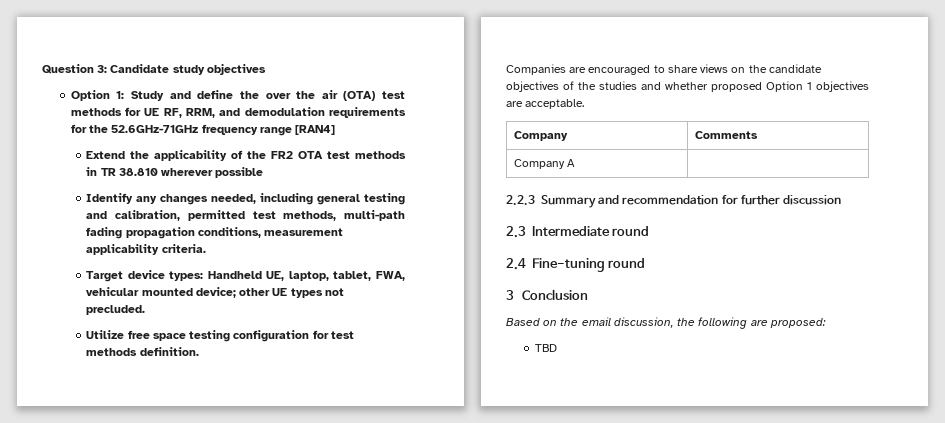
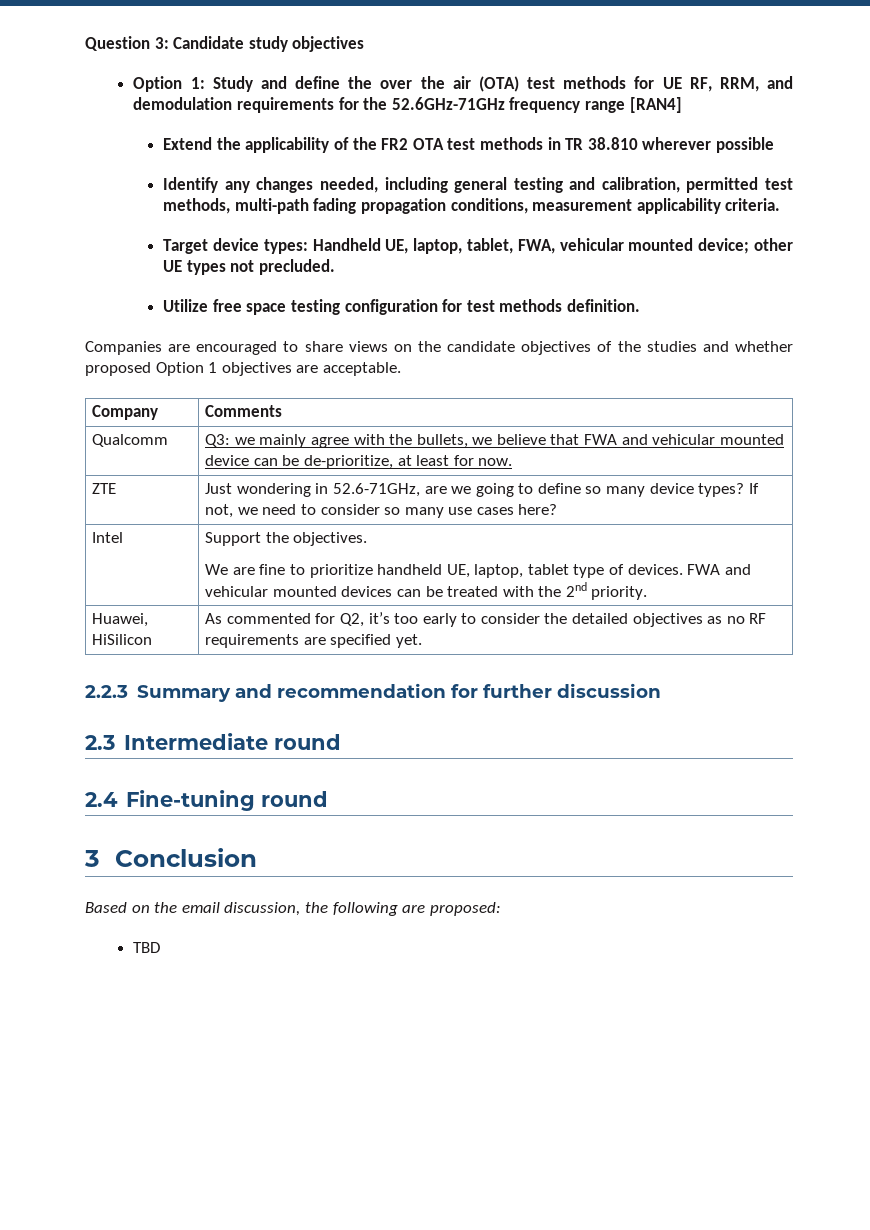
- Company A |
+ Qualcomm | Q3: we mainly agree with the bullets, we believe that FWA and vehicular mounted device can be de-prioritize, at least for now.
+ ZTE | Just wondering in 52.6-71GHz, are we going to define so many device types? If not, we need to consider so many use cases here?
+ Intel | Support the objectives.
+ We are fine to prioritize handheld UE, laptop, tablet type of devices. FWA and vehicular mounted devices can be treated with the 2nd priority.
+ Huawei, HiSilicon | As commented for Q2, it’s too early to consider the detailed objectives as no RF requirements are specified yet.

